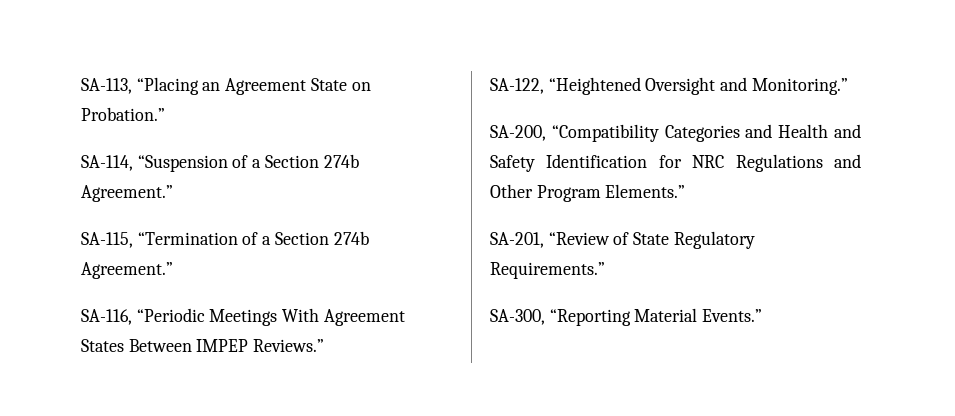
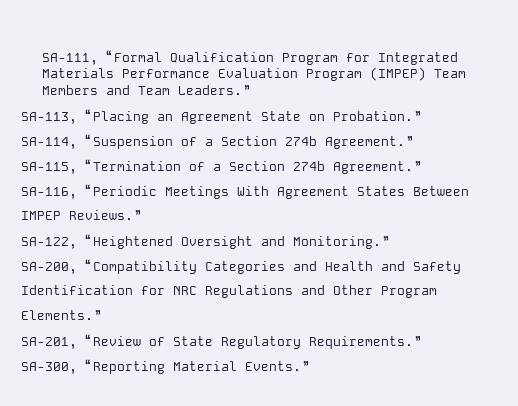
+ SA-111, “Formal Qualification Program for Integrated Materials Performance Evaluation Program (IMPEP) Team Members and Team Leaders.”
- SA-116, “Periodic Meetings With Agreement States Between IMPEP Reviews.”
+ SA-116, “Periodic Meetings With Agreement States Between
+ IMPEP Reviews.”
- SA-200, “Compatibility Categories and Health and Safety Identification for NRC Regulations and Other Program Elements.”
+ SA-200, “Compatibility Categories and Health and Safety
+ Identification for NRC Regulations and Other Program
+ Elements.”

